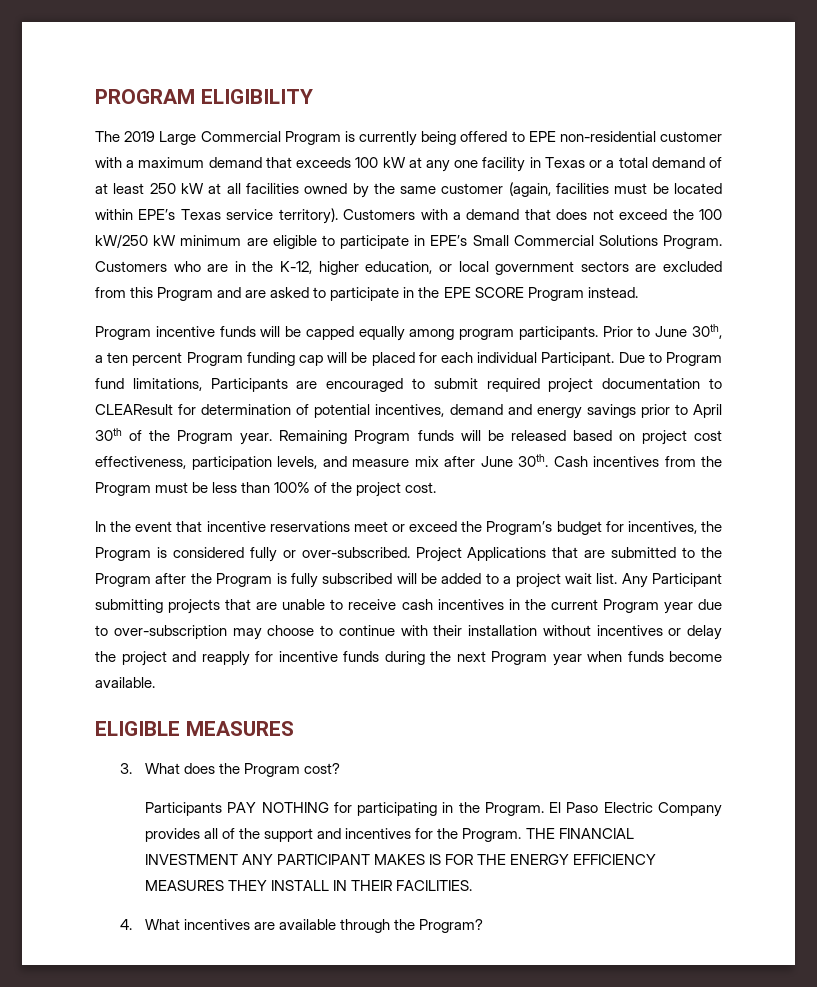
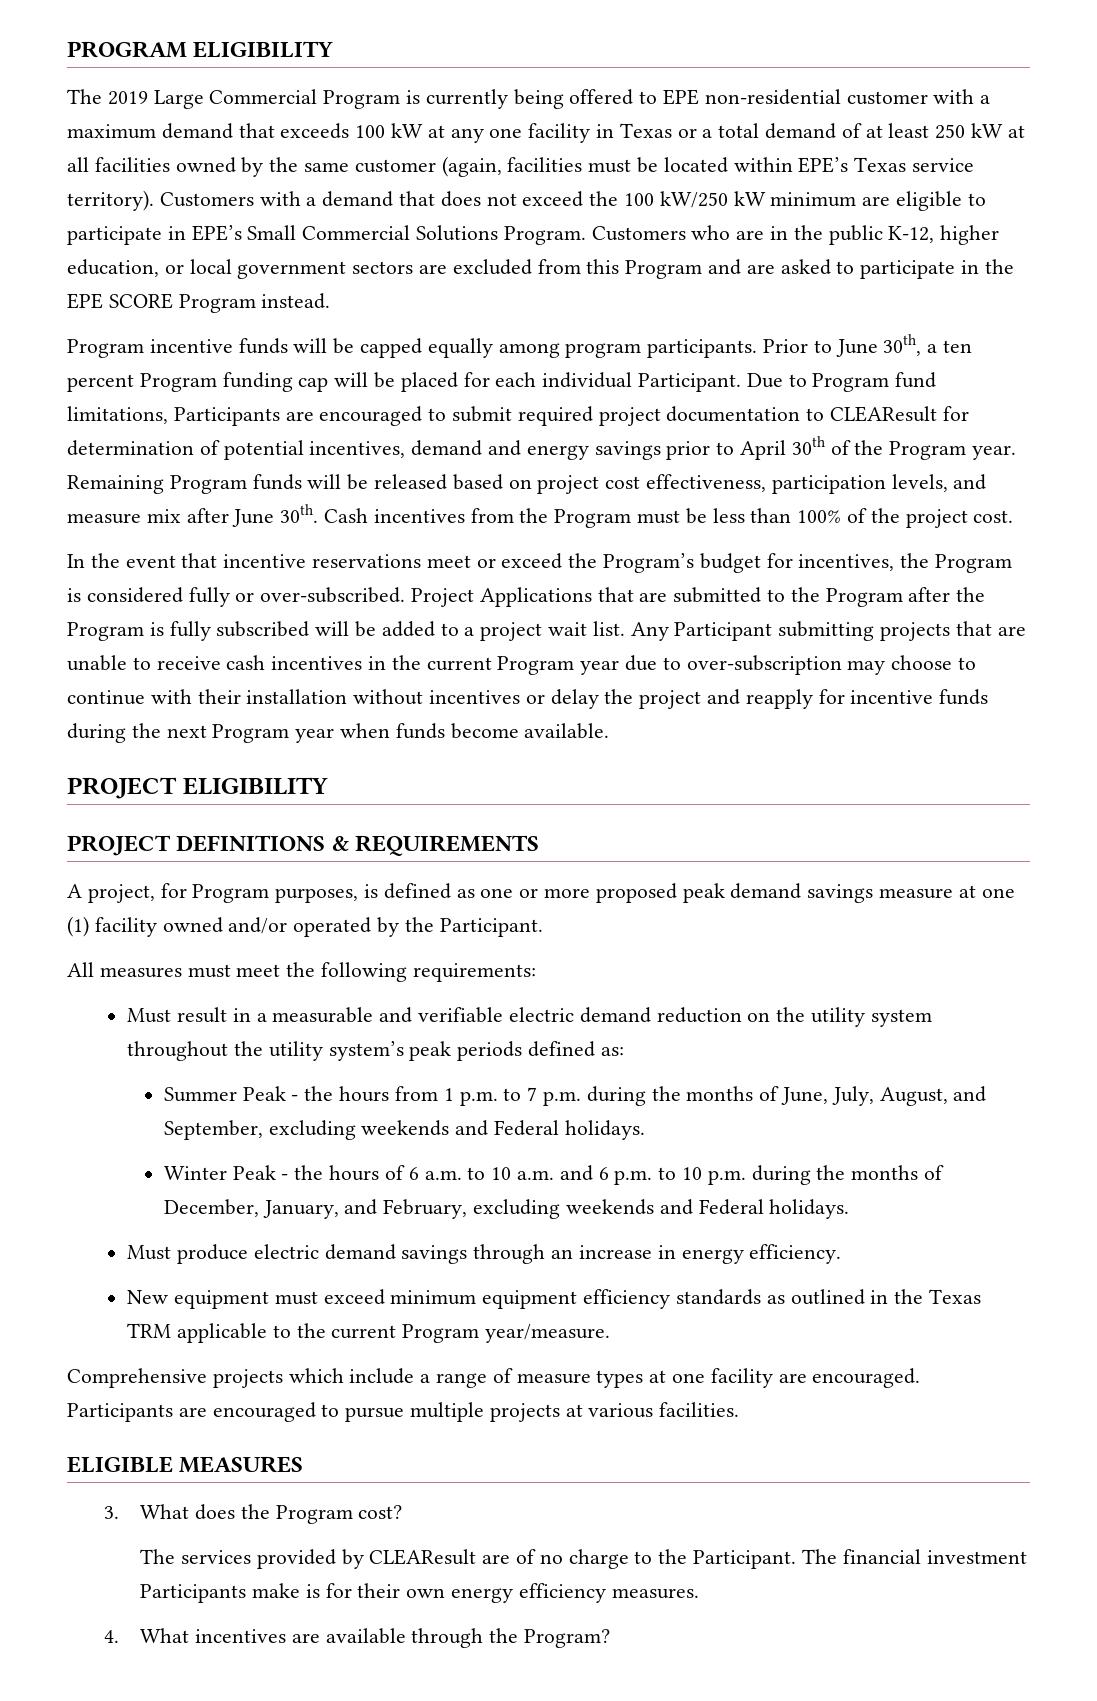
- Customers who are in the K-12, higher education, or local government sectors are excluded from this Program and are asked to participate in the EPE SCORE Program instead.
+ Customers who are in the public K-12, higher education, or local government sectors are excluded from this Program and are asked to participate in the EPE SCORE Program instead.
+ PROJECT ELIGIBILITY
+ PROJECT DEFINITIONS & REQUIREMENTS
+ A project, for Program purposes, is defined as one or more proposed peak demand savings measure at one (1) facility owned and/or operated by the Participant.
+ All measures must meet the following requirements:
+ Must result in a measurable and verifiable electric demand reduction on the utility system throughout the utility system’s peak periods defined as:
+ Summer Peak - the hours from 1 p.m. to 7 p.m. during the months of June, July, August, and September, excluding weekends and Federal holidays.
+ Winter Peak - the hours of 6 a.m. to 10 a.m. and 6 p.m. to 10 p.m. during the months of December, January, and February, excluding weekends and Federal holidays.
+ Must produce electric demand savings through an increase in energy efficiency.
+ New equipment must exceed minimum equipment efficiency standards as outlined in the Texas TRM applicable to the current Program year/measure.
+ Comprehensive projects which include a range of measure types at one facility are encouraged. Participants are encouraged to pursue multiple projects at various facilities.
- Participants PAY NOTHING for participating in the Program. El Paso Electric Company provides all of the support and incentives for the Program. THE FINANCIAL INVESTMENT ANY PARTICIPANT MAKES IS FOR THE ENERGY EFFICIENCY MEASURES THEY INSTALL IN THEIR FACILITIES.
+ The services provided by CLEAResult are of no charge to the Participant. The financial investment Participants make is for their own energy efficiency measures.

